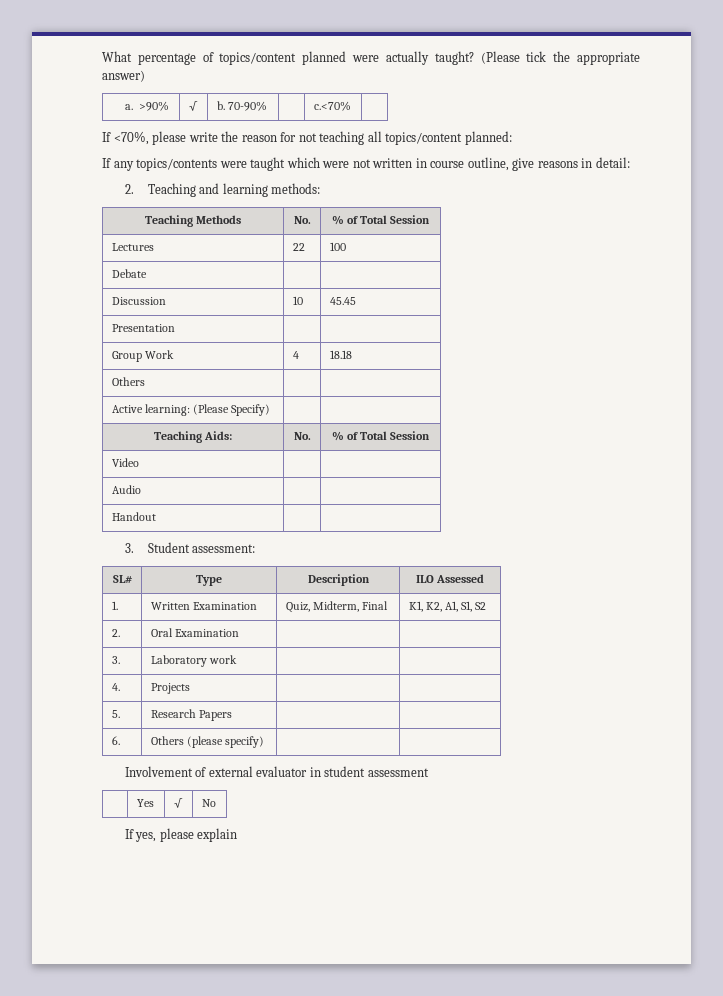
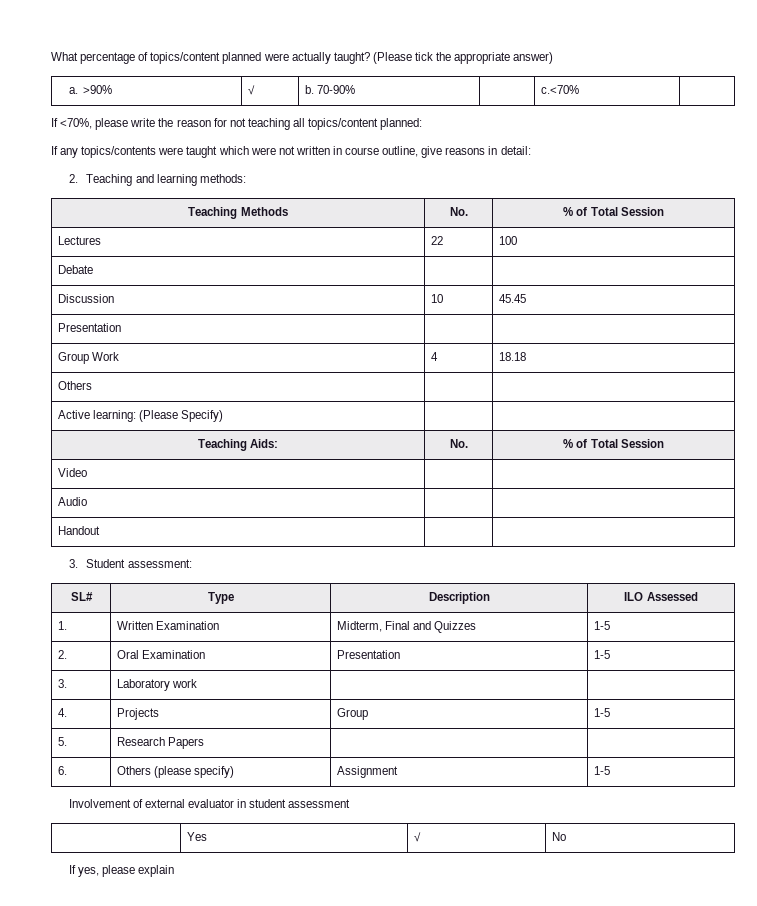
- 1. | Written Examination | Quiz, Midterm, Final | K1, K2, A1, S1, S2
+ 1. | Written Examination | Midterm, Final and Quizzes | 1-5
- 2. | Oral Examination | |
+ 2. | Oral Examination | Presentation | 1-5
- 4. | Projects | |
+ 4. | Projects | Group | 1-5
- 6. | Others (please specify) | |
+ 6. | Others (please specify) | Assignment | 1-5

